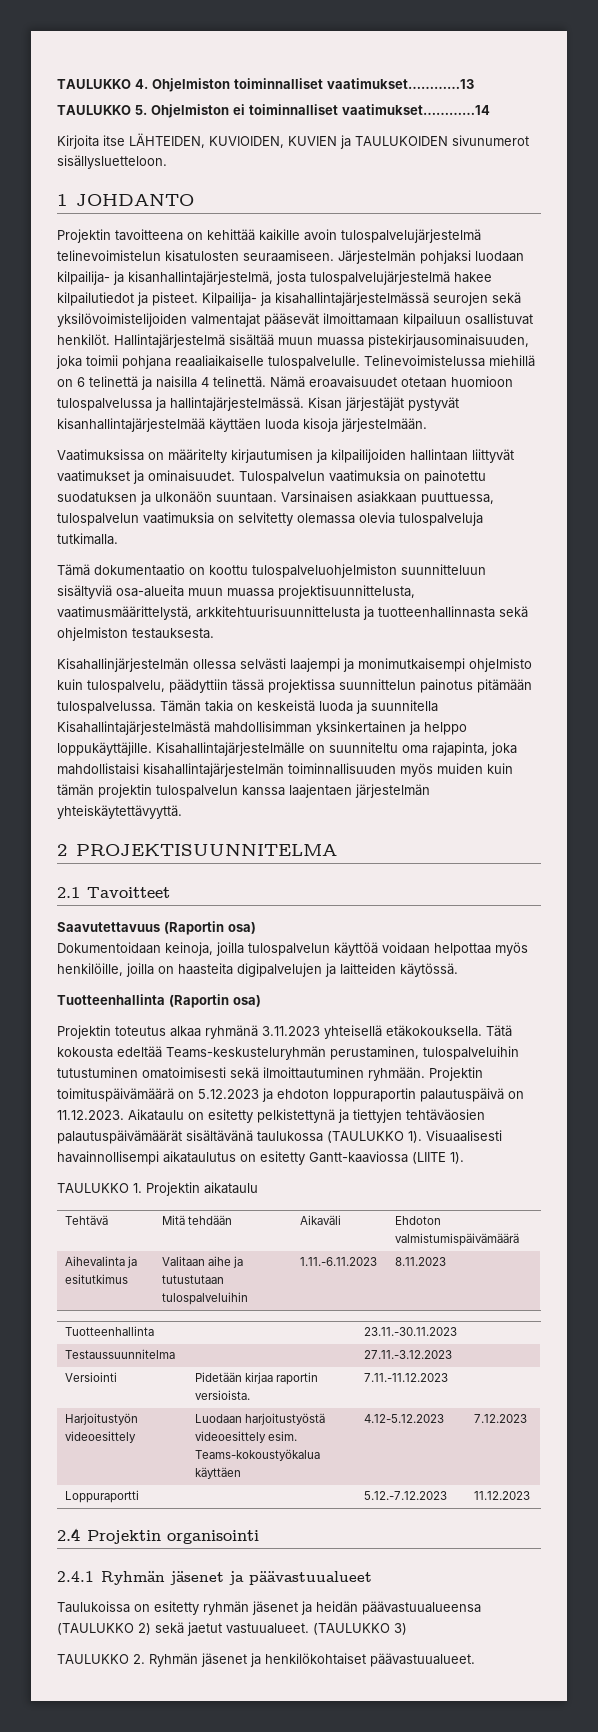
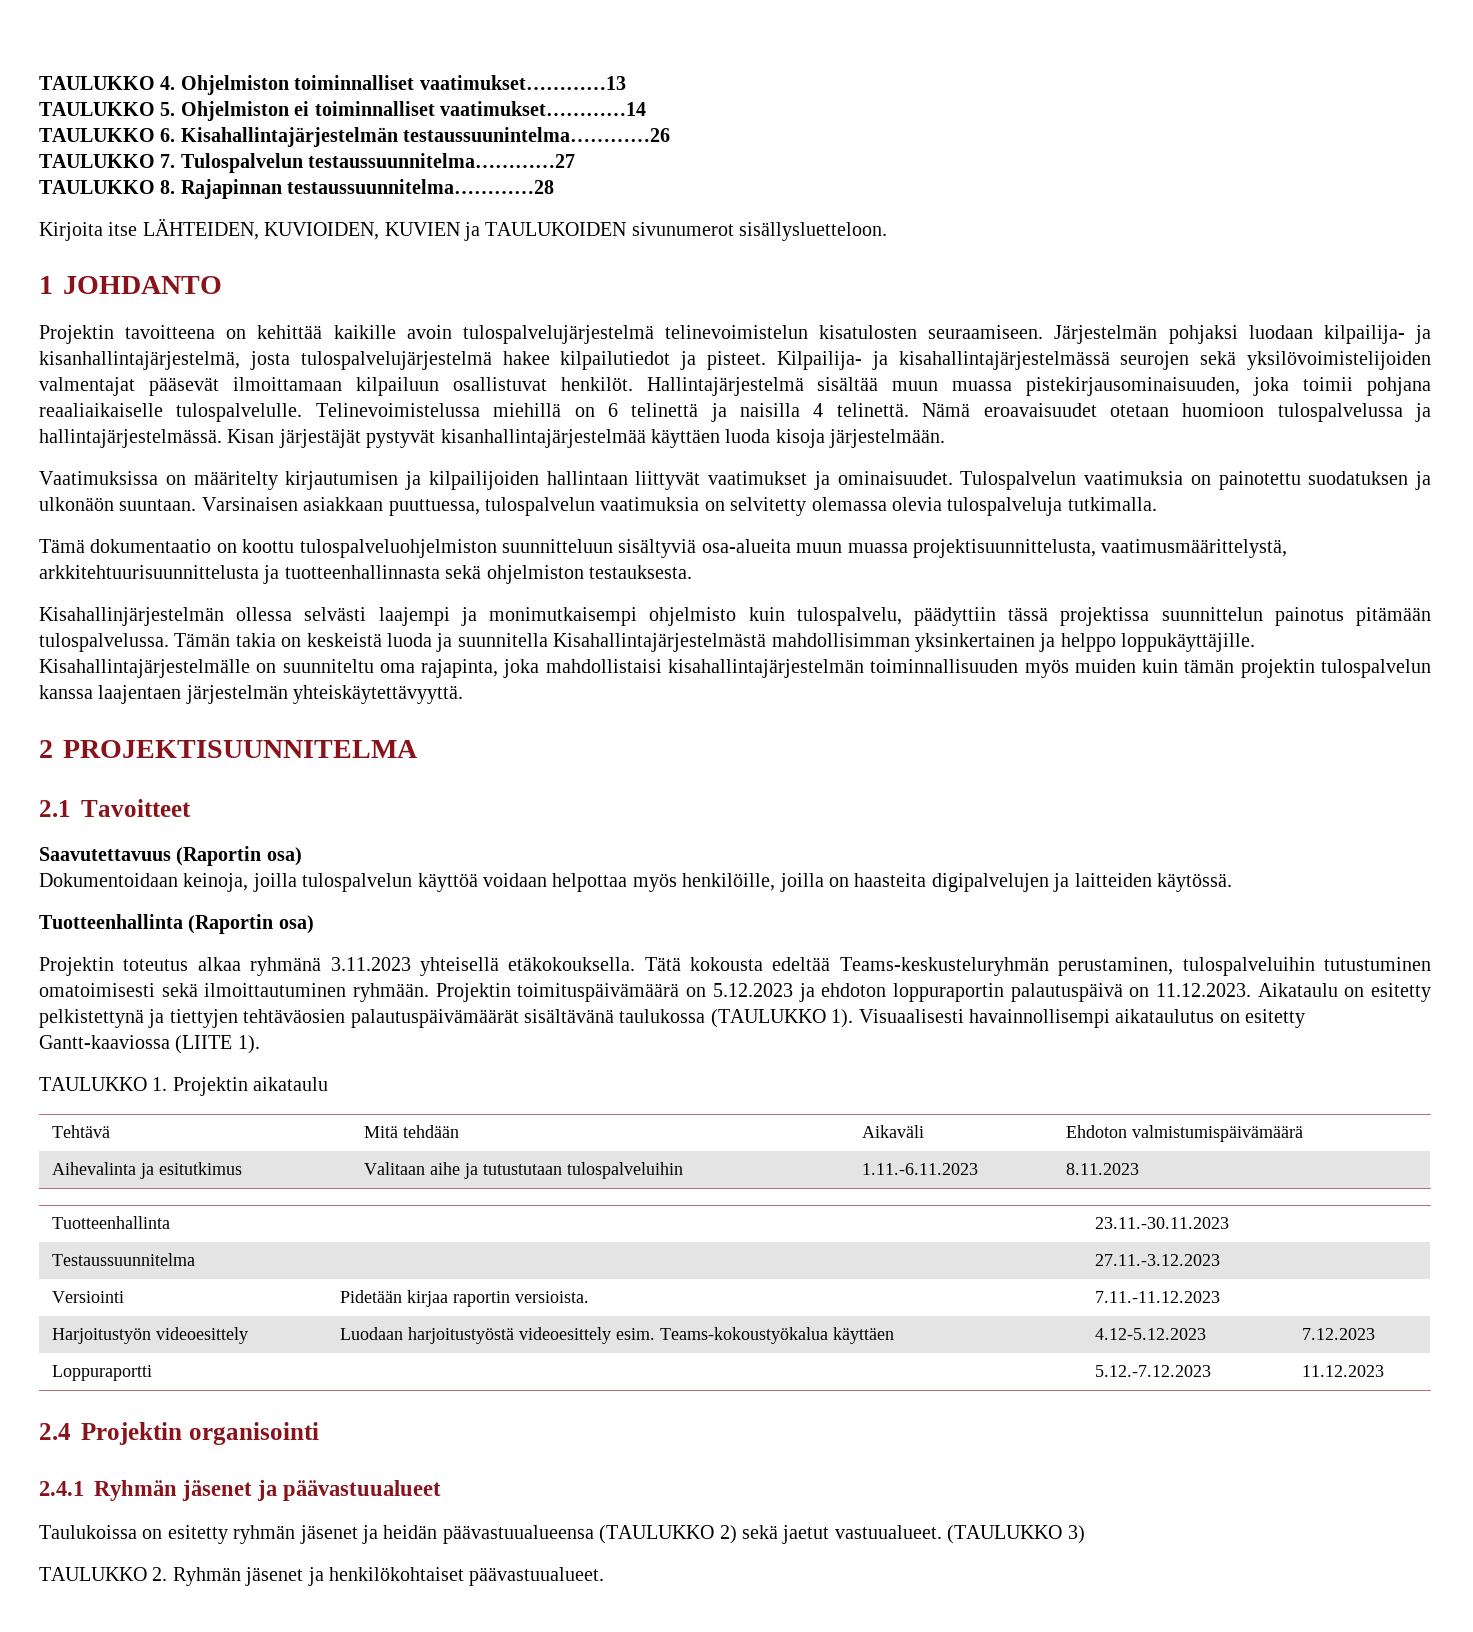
+ TAULUKKO 6. Kisahallintajärjestelmän testaussuunintelma…………26
+ TAULUKKO 7. Tulospalvelun testaussuunnitelma…………27
+ TAULUKKO 8. Rajapinnan testaussuunnitelma…………28

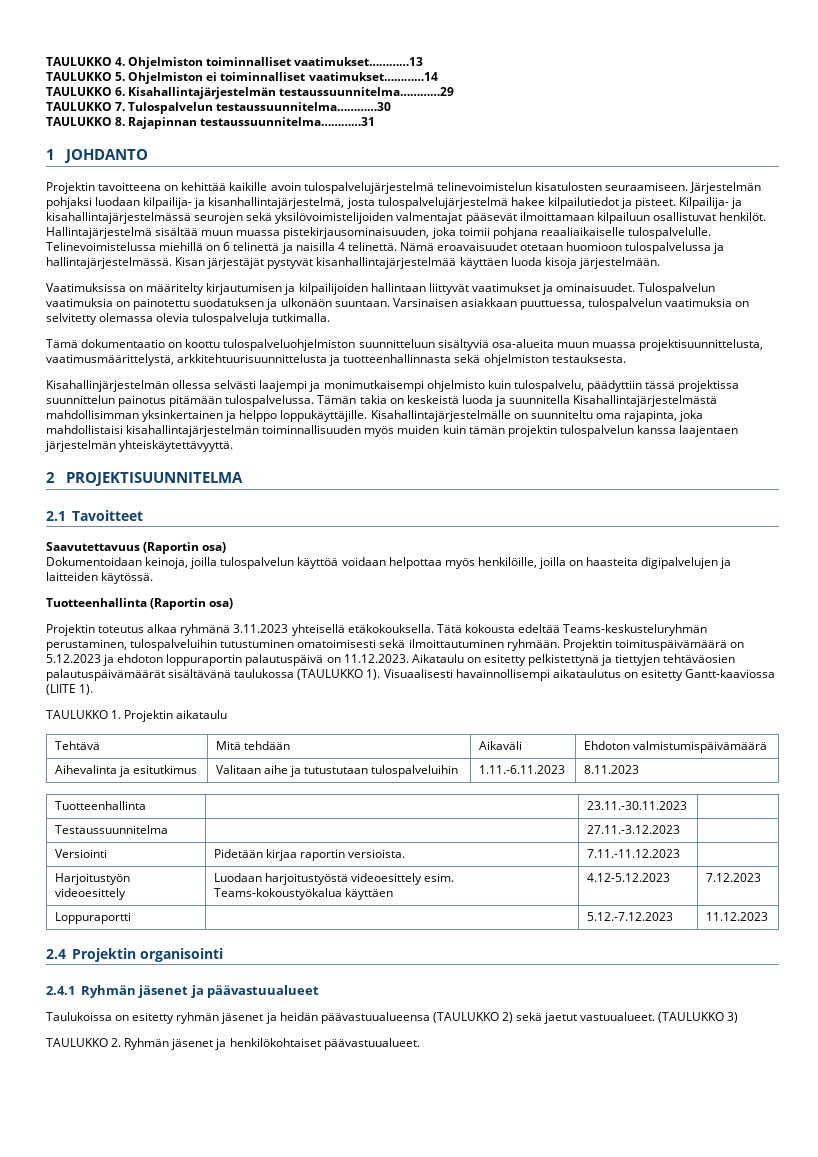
- TAULUKKO 6. Kisahallintajärjestelmän testaussuunintelma…………26
+ TAULUKKO 6. Kisahallintajärjestelmän testaussuunnitelma…………29
- TAULUKKO 7. Tulospalvelun testaussuunnitelma…………27
+ TAULUKKO 7. Tulospalvelun testaussuunnitelma…………30
- TAULUKKO 8. Rajapinnan testaussuunnitelma…………28
- Kirjoita itse LÄHTEIDEN, KUVIOIDEN, KUVIEN ja TAULUKOIDEN sivunumerot sisällysluetteloon.
+ TAULUKKO 8. Rajapinnan testaussuunnitelma…………31

